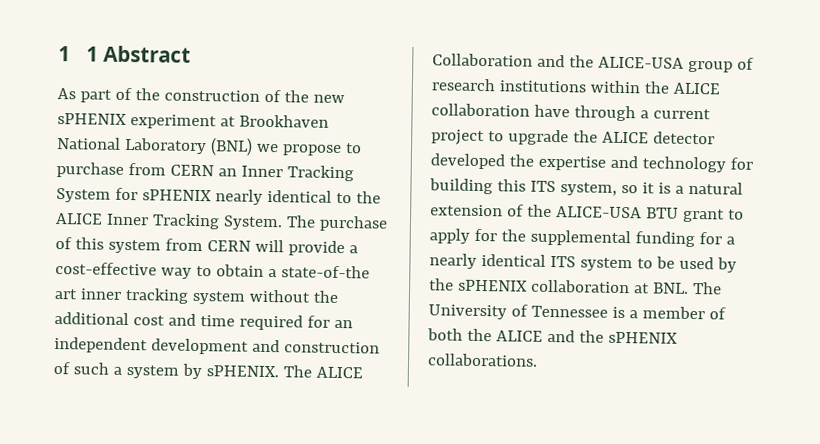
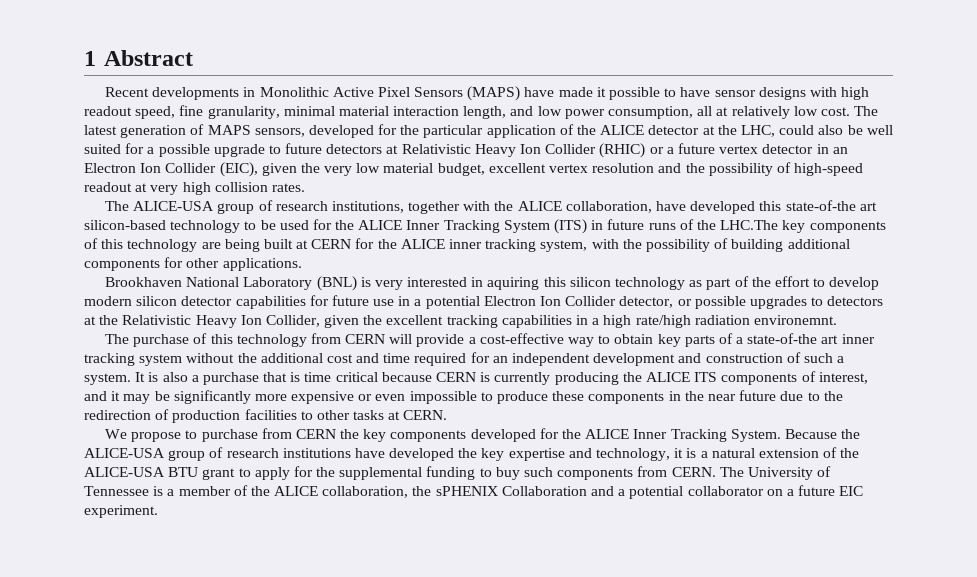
- 1 1 Abstract
+ 1 Abstract
- As part of the construction of the new sPHENIX experiment at Brookhaven National Laboratory (BNL) we propose to purchase from CERN an Inner Tracking System for sPHENIX nearly identical to the ALICE Inner Tracking System. The purchase of this system from CERN will provide a cost-effective way to obtain a state-of-the art inner tracking system without the additional cost and time required for an independent development and construction of such a system by sPHENIX. The ALICE Collaboration and the ALICE-USA group of research institutions within the ALICE collaboration have through a current project to upgrade the ALICE detector developed the expertise and technology for building this ITS system, so it is a natural extension of the ALICE-USA BTU grant to apply for the supplemental funding for a nearly identical ITS system to be used by the sPHENIX collaboration at BNL. The University of Tennessee is a member of both the ALICE and the sPHENIX collaborations.
+ Recent developments in Monolithic Active Pixel Sensors (MAPS) have made it possible to have sensor designs with high readout speed, fine granularity, minimal material interaction length, and low power consumption, all at relatively low cost. The latest generation of MAPS sensors, developed for the particular application of the ALICE detector at the LHC, could also be well suited for a possible upgrade to future detectors at Relativistic Heavy Ion Collider (RHIC) or a future vertex detector in an Electron Ion Collider (EIC), given the very low material budget, excellent vertex resolution and the possibility of high-speed readout at very high collision rates.
+ The ALICE-USA group of research institutions, together with the ALICE collaboration, have developed this state-of-the art silicon-based technology to be used for the ALICE Inner Tracking System (ITS) in future runs of the LHC.The key components of this technology are being built at CERN for the ALICE inner tracking system, with the possibility of building additional components for other applications.
+ Brookhaven National Laboratory (BNL) is very interested in aquiring this silicon technology as part of the effort to develop modern silicon detector capabilities for future use in a potential Electron Ion Collider detector, or possible upgrades to detectors at the Relativistic Heavy Ion Collider, given the excellent tracking capabilities in a high rate/high radiation environemnt.
+ The purchase of this technology from CERN will provide a cost-effective way to obtain key parts of a state-of-the art inner tracking system without the additional cost and time required for an independent development and construction of such a system. It is also a purchase that is time critical because CERN is currently producing the ALICE ITS components of interest, and it may be significantly more expensive or even impossible to produce these components in the near future due to the redirection of production facilities to other tasks at CERN.
+ We propose to purchase from CERN the key components developed for the ALICE Inner Tracking System. Because the ALICE-USA group of research institutions have developed the key expertise and technology, it is a natural extension of the ALICE-USA BTU grant to apply for the supplemental funding to buy such components from CERN. The University of Tennessee is a member of the ALICE collaboration, the sPHENIX Collaboration and a potential collaborator on a future EIC experiment.

